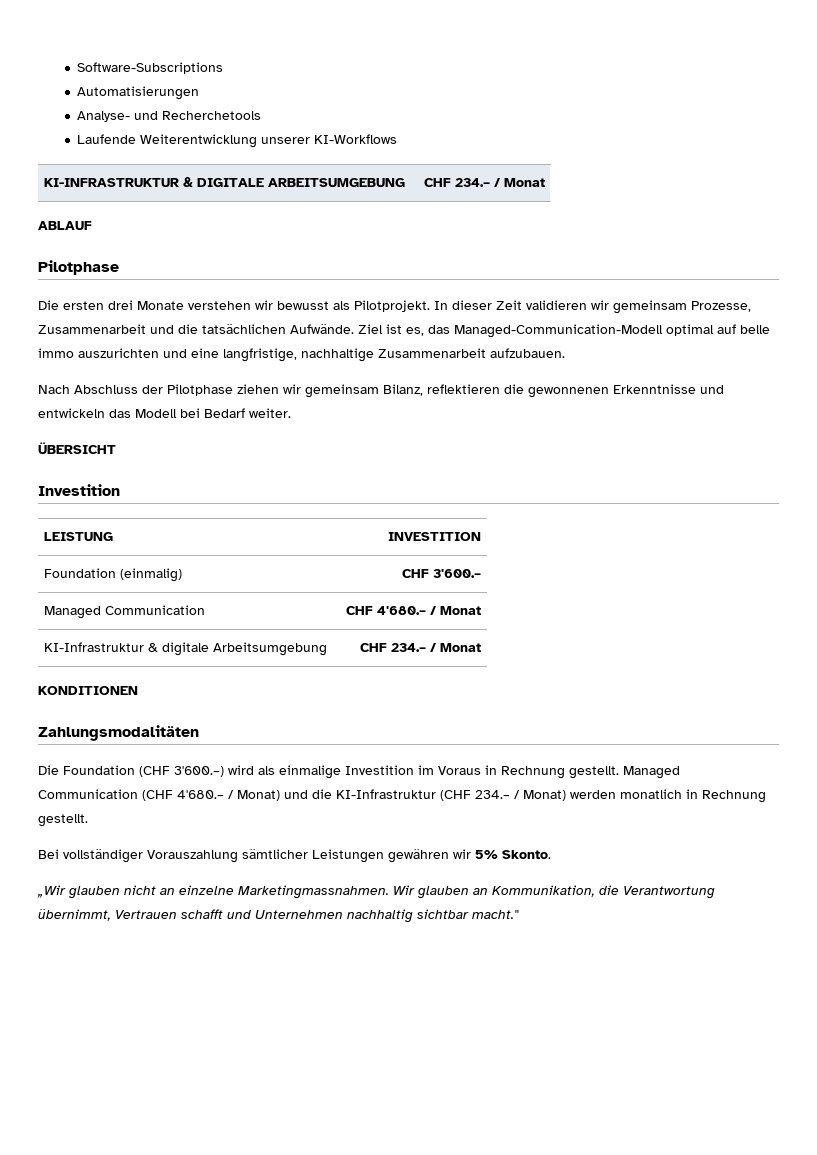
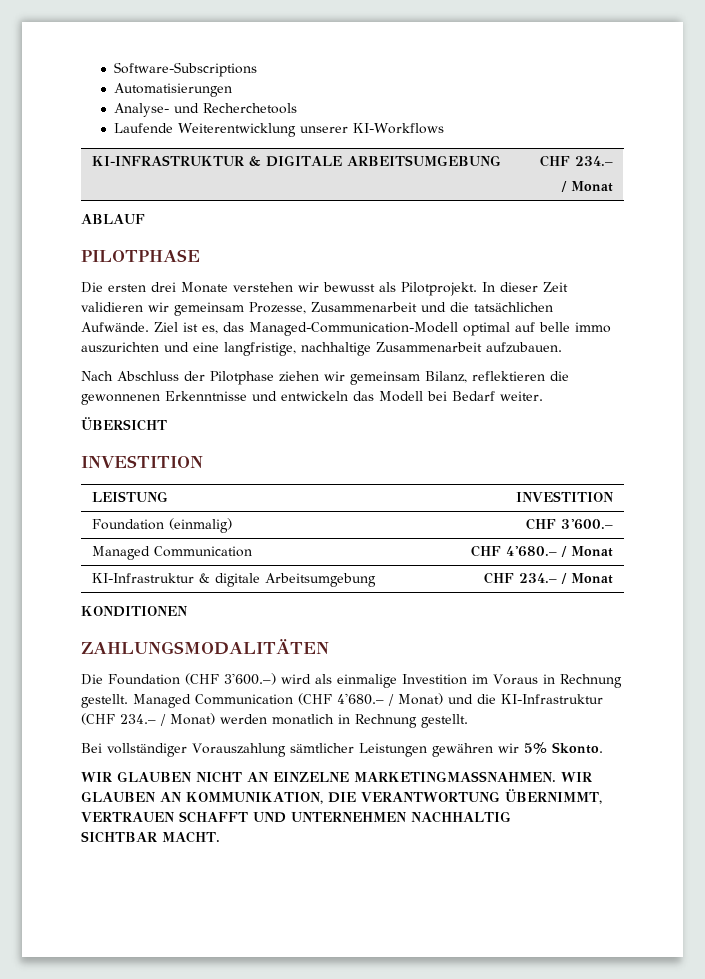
- KI-INFRASTRUKTUR & DIGITALE ARBEITSUMGEBUNG | CHF 234.– / Monat
+ KI-INFRASTRUKTUR & DIGITALE ARBEITSUMGEBUNG | CHF 234.–
+ / Monat
  ABLAUF
- Pilotphase
+ PILOTPHASE
  ÜBERSICHT
- Investition
+ INVESTITION
- Zahlungsmodalitäten
+ ZAHLUNGSMODALITÄTEN
- „Wir glauben nicht an einzelne Marketingmassnahmen. Wir glauben an Kommunikation, die Verantwortung übernimmt, Vertrauen schafft und Unternehmen nachhaltig sichtbar macht."
+ WIR GLAUBEN NICHT AN EINZELNE MARKETINGMASSNAHMEN. WIR GLAUBEN AN KOMMUNIKATION, DIE VERANTWORTUNG ÜBERNIMMT, VERTRAUEN SCHAFFT UND UNTERNEHMEN NACHHALTIG
+ SICHTBAR MACHT.

